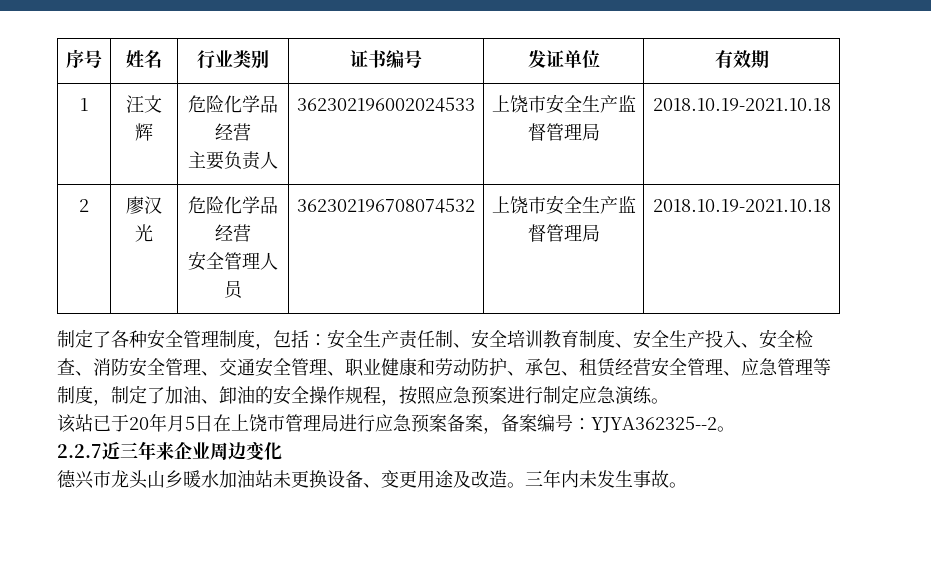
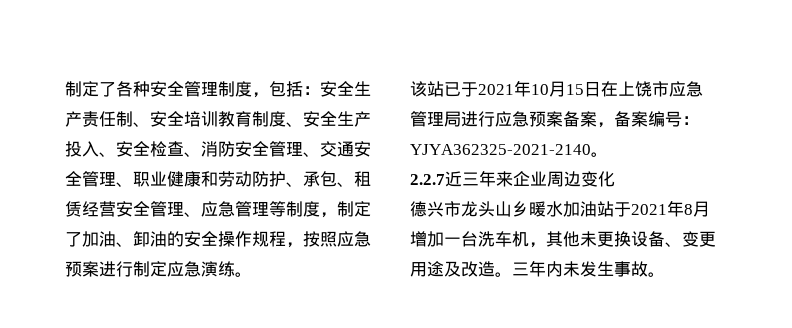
- 序号 | 姓名 | 行业类别 | 证书编号 | 发证单位 | 有效期
- 1 | 汪文辉 | 危险化学品经营
- 主要负责人 | 362302196002024533 | 上饶市安全生产监督管理局 | 2018.10.19-2021.10.18
- 2 | 廖汉光 | 危险化学品经营
- 安全管理人员 | 362302196708074532 | 上饶市安全生产监督管理局 | 2018.10.19-2021.10.18
- 该站已于20年月5日在上饶市管理局进行应急预案备案，备案编号：YJYA362325--2。
+ 该站已于2021年10月15日在上饶市应急管理局进行应急预案备案，备案编号：YJYA362325-2021-2140。
- 德兴市龙头山乡暖水加油站未更换设备、变更用途及改造。
+ 德兴市龙头山乡暖水加油站于2021年8月增加一台洗车机，其他未更换设备、变更用途及改造。

